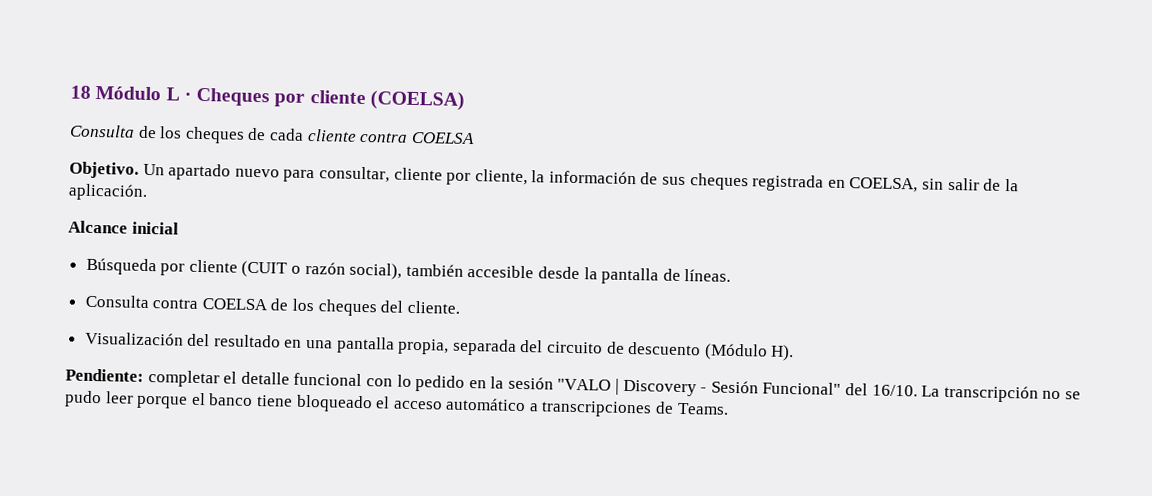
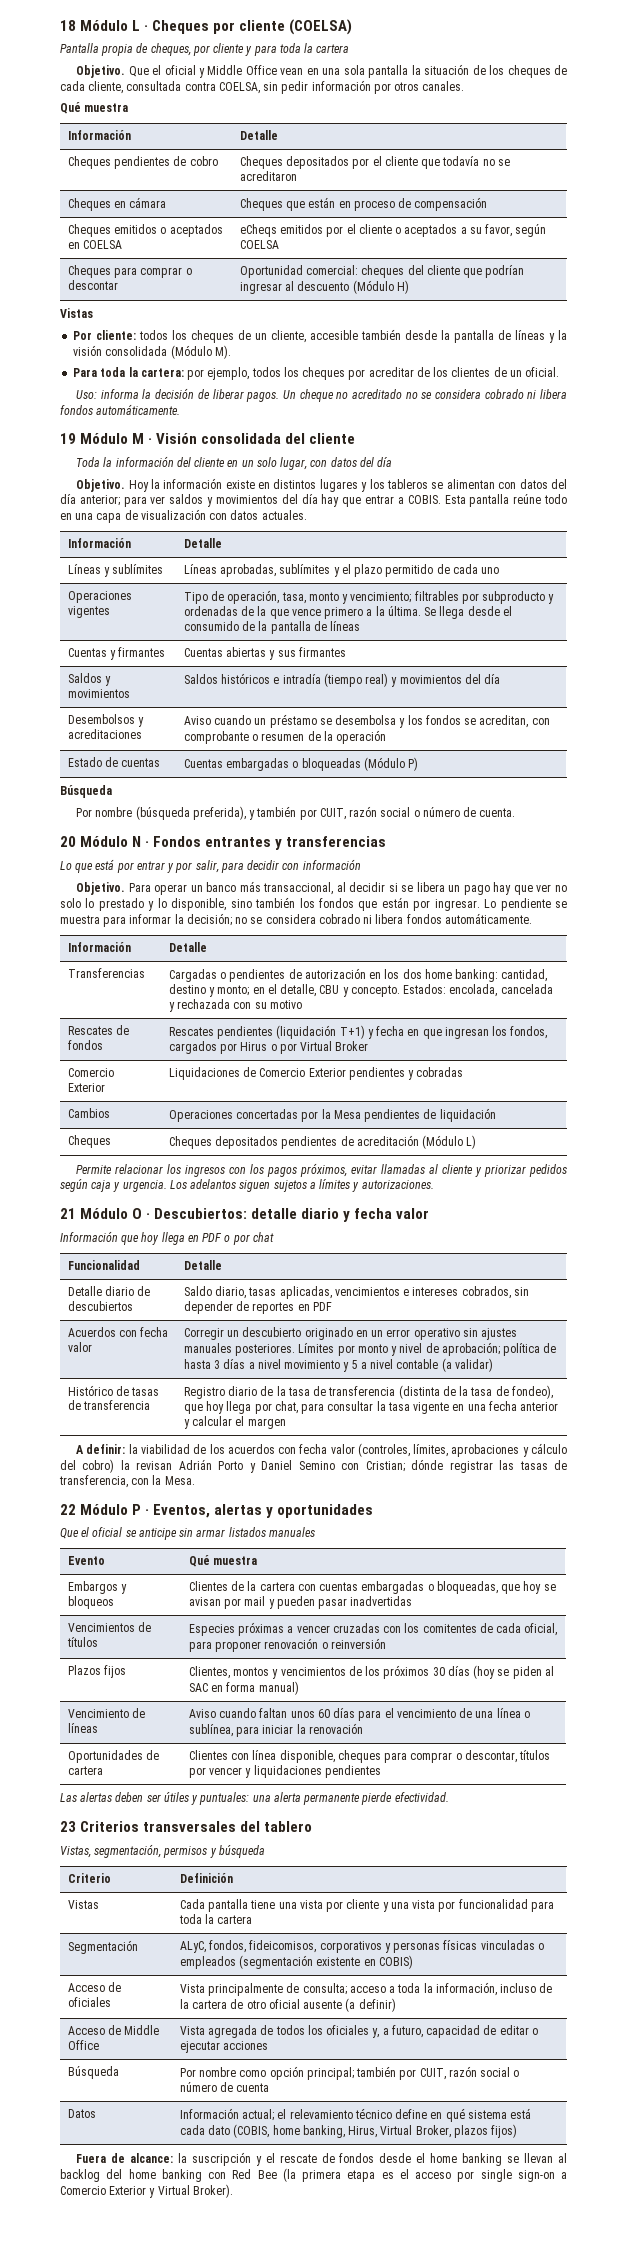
- Consulta de los cheques de cada cliente contra COELSA
- Objetivo. Un apartado nuevo para consultar, cliente por cliente, la información de sus cheques registrada en COELSA, sin salir de la aplicación.
- Alcance inicial
- Búsqueda por cliente (CUIT o razón social), también accesible desde la pantalla de líneas.
- Consulta contra COELSA de los cheques del cliente.
- Visualización del resultado en una pantalla propia, separada del circuito de descuento (Módulo H).
- Pendiente: completar el detalle funcional con lo pedido en la sesión "VALO | Discovery - Sesión Funcional" del 16/10. La transcripción no se pudo leer porque el banco tiene bloqueado el acceso automático a transcripciones de Teams.
+ Pantalla propia de cheques, por cliente y para toda la cartera
+ Objetivo. Que el oficial y Middle Office vean en una sola pantalla la situación de los cheques de cada cliente, consultada contra COELSA, sin pedir información por otros canales.
+ Qué muestra
+ Información | Detalle
+ Cheques pendientes de cobro | Cheques depositados por el cliente que todavía no se acreditaron
+ Cheques en cámara | Cheques que están en proceso de compensación
+ Cheques emitidos o aceptados en COELSA | eCheqs emitidos por el cliente o aceptados a su favor, según COELSA
+ Cheques para comprar o descontar | Oportunidad comercial: cheques del cliente que podrían ingresar al descuento (Módulo H)
+ Vistas
+ Por cliente: todos los cheques de un cliente, accesible también desde la pantalla de líneas y la visión consolidada (Módulo M).
+ Para toda la cartera: por ejemplo, todos los cheques por acreditar de los clientes de un oficial.
+ Uso: informa la decisión de liberar pagos. Un cheque no acreditado no se considera cobrado ni libera fondos automáticamente.
+ 19 Módulo M · Visión consolidada del cliente
+ Toda la información del cliente en un solo lugar, con datos del día
+ Objetivo. Hoy la información existe en distintos lugares y los tableros se alimentan con datos del día anterior; para ver saldos y movimientos del día hay que entrar a COBIS. Esta pantalla reúne todo en una capa de visualización con datos actuales.
+ Información | Detalle
+ Líneas y sublímites | Líneas aprobadas, sublímites y el plazo permitido de cada uno
+ Operaciones vigentes | Tipo de operación, tasa, monto y vencimiento; filtrables por subproducto y ordenadas de la que vence primero a la última. Se llega desde el consumido de la pantalla de líneas
+ Cuentas y firmantes | Cuentas abiertas y sus firmantes
+ Saldos y movimientos | Saldos históricos e intradía (tiempo real) y movimientos del día
+ Desembolsos y acreditaciones | Aviso cuando un préstamo se desembolsa y los fondos se acreditan, con comprobante o resumen de la operación
+ Estado de cuentas | Cuentas embargadas o bloqueadas (Módulo P)
+ Búsqueda
+ Por nombre (búsqueda preferida), y también por CUIT, razón social o número de cuenta.
+ 20 Módulo N · Fondos entrantes y transferencias
+ Lo que está por entrar y por salir, para decidir con información
+ Objetivo. Para operar un banco más transaccional, al decidir si se libera un pago hay que ver no solo lo prestado y lo disponible, sino también los fondos que están por ingresar. Lo pendiente se muestra para informar la decisión; no se considera cobrado ni libera fondos automáticamente.
+ Información | Detalle
+ Transferencias | Cargadas o pendientes de autorización en los dos home banking: cantidad, destino y monto; en el detalle, CBU y concepto. Estados: encolada, cancelada y rechazada con su motivo
+ Rescates de fondos | Rescates pendientes (liquidación T+1) y fecha en que ingresan los fondos, cargados por Hirus o por Virtual Broker
+ Comercio Exterior | Liquidaciones de Comercio Exterior pendientes y cobradas
+ Cambios | Operaciones concertadas por la Mesa pendientes de liquidación
+ Cheques | Cheques depositados pendientes de acreditación (Módulo L)
+ Permite relacionar los ingresos con los pagos próximos, evitar llamadas al cliente y priorizar pedidos según caja y urgencia. Los adelantos siguen sujetos a límites y autorizaciones.
+ 21 Módulo O · Descubiertos: detalle diario y fecha valor
+ Información que hoy llega en PDF o por chat
+ Funcionalidad | Detalle
+ Detalle diario de descubiertos | Saldo diario, tasas aplicadas, vencimientos e intereses cobrados, sin depender de reportes en PDF
+ Acuerdos con fecha valor | Corregir un descubierto originado en un error operativo sin ajustes manuales posteriores. Límites por monto y nivel de aprobación; política de hasta 3 días a nivel movimiento y 5 a nivel contable (a validar)
+ Histórico de tasas de transferencia | Registro diario de la tasa de transferencia (distinta de la tasa de fondeo), que hoy llega por chat, para consultar la tasa vigente en una fecha anterior y calcular el margen
+ A definir: la viabilidad de los acuerdos con fecha valor (controles, límites, aprobaciones y cálculo del cobro) la revisan Adrián Porto y Daniel Semino con Cristian; dónde registrar las tasas de transferencia, con la Mesa.
+ 22 Módulo P · Eventos, alertas y oportunidades
+ Que el oficial se anticipe sin armar listados manuales
+ Evento | Qué muestra
+ Embargos y bloqueos | Clientes de la cartera con cuentas embargadas o bloqueadas, que hoy se avisan por mail y pueden pasar inadvertidas
+ Vencimientos de títulos | Especies próximas a vencer cruzadas con los comitentes de cada oficial, para proponer renovación o reinversión
+ Plazos fijos | Clientes, montos y vencimientos de los próximos 30 días (hoy se piden al SAC en forma manual)
+ Vencimiento de líneas | Aviso cuando faltan unos 60 días para el vencimiento de una línea o sublínea, para iniciar la renovación
+ Oportunidades de cartera | Clientes con línea disponible, cheques para comprar o descontar, títulos por vencer y liquidaciones pendientes
+ Las alertas deben ser útiles y puntuales: una alerta permanente pierde efectividad.
+ 23 Criterios transversales del tablero
+ Vistas, segmentación, permisos y búsqueda
+ Criterio | Definición
+ Vistas | Cada pantalla tiene una vista por cliente y una vista por funcionalidad para toda la cartera
+ Segmentación | ALyC, fondos, fideicomisos, corporativos y personas físicas vinculadas o empleados (segmentación existente en COBIS)
+ Acceso de oficiales | Vista principalmente de consulta; acceso a toda la información, incluso de la cartera de otro oficial ausente (a definir)
+ Acceso de Middle Office | Vista agregada de todos los oficiales y, a futuro, capacidad de editar o ejecutar acciones
+ Búsqueda | Por nombre como opción principal; también por CUIT, razón social o número de cuenta
+ Datos | Información actual; el relevamiento técnico define en qué sistema está cada dato (COBIS, home banking, Hirus, Virtual Broker, plazos fijos)
+ Fuera de alcance: la suscripción y el rescate de fondos desde el home banking se llevan al backlog del home banking con Red Bee (la primera etapa es el acceso por single sign-on a Comercio Exterior y Virtual Broker).

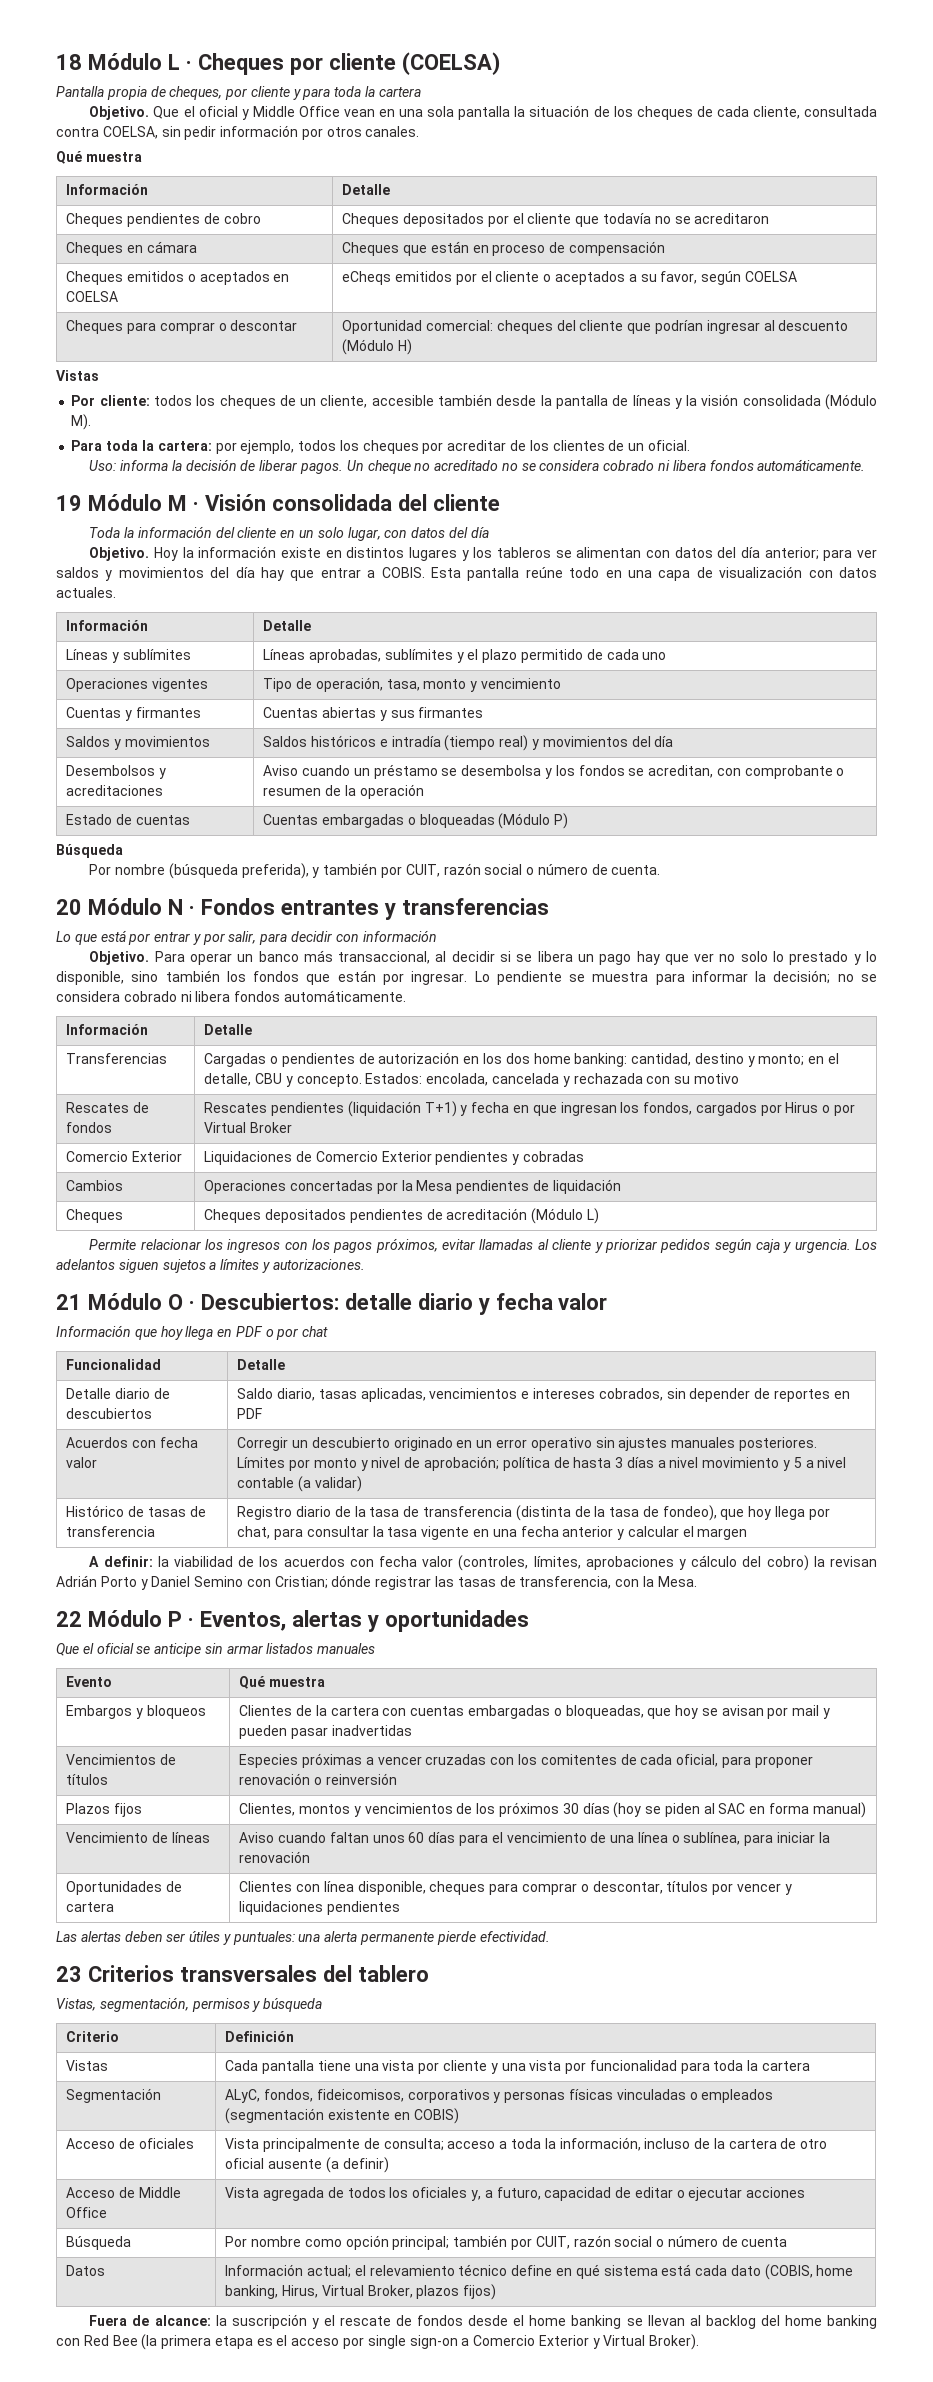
- Operaciones vigentes | Tipo de operación, tasa, monto y vencimiento; filtrables por subproducto y ordenadas de la que vence primero a la última. Se llega desde el consumido de la pantalla de líneas
+ Operaciones vigentes | Tipo de operación, tasa, monto y vencimiento

